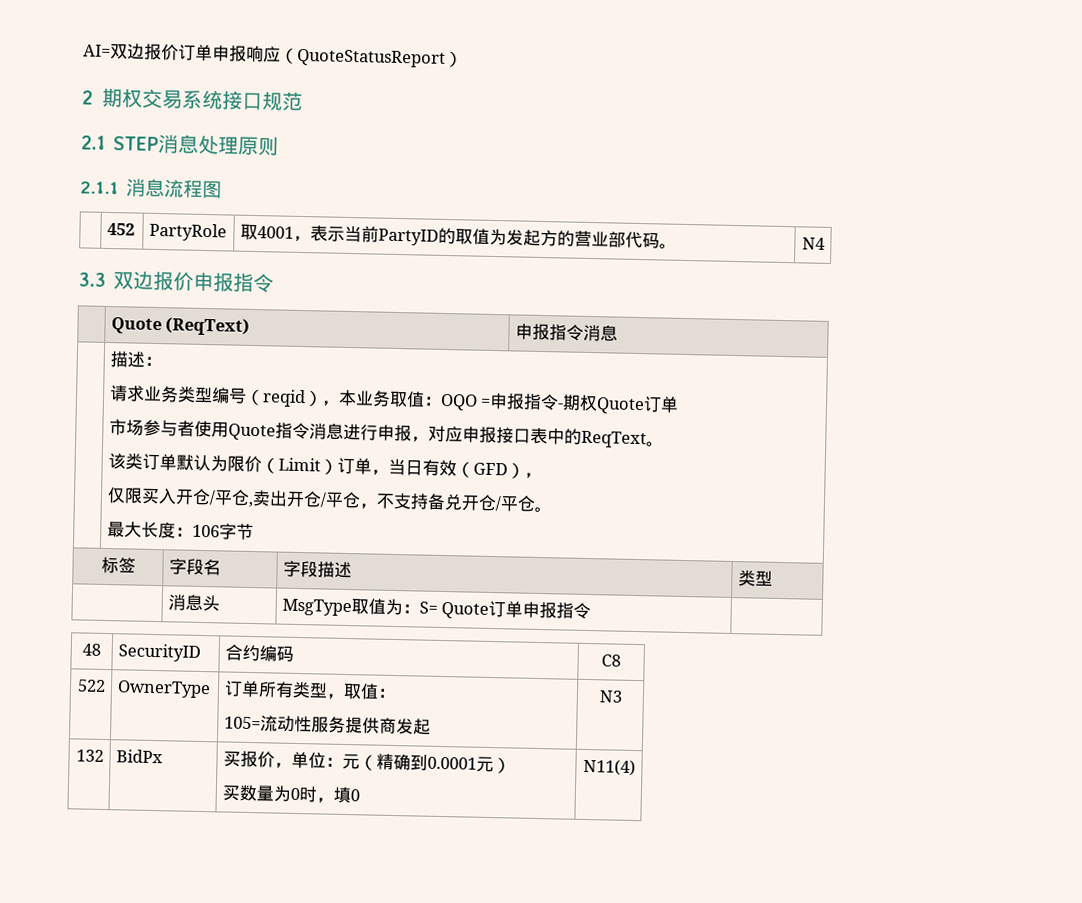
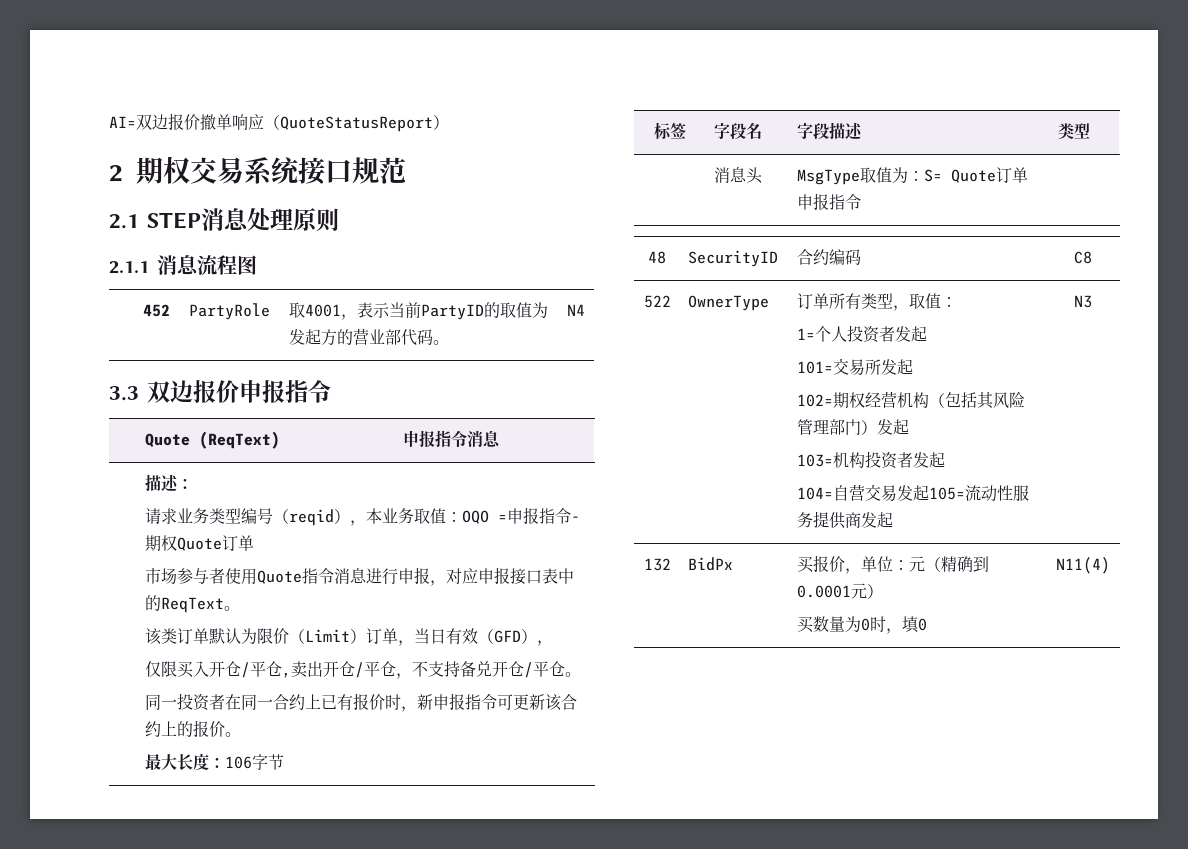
- AI=双边报价订单申报响应（QuoteStatusReport）
+ AI=双边报价撤单响应（QuoteStatusReport）
+ 同一投资者在同一合约上已有报价时，新申报指令可更新该合约上的报价。
- 105=流动性服务提供商发起
+ 1=个人投资者发起
+ 101=交易所发起
+ 102=期权经营机构（包括其风险管理部门）发起
+ 103=机构投资者发起
+ 104=自营交易发起105=流动性服务提供商发起

